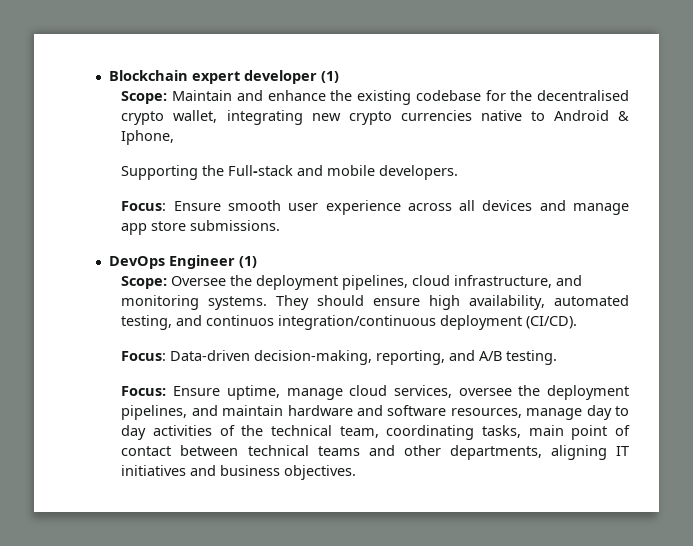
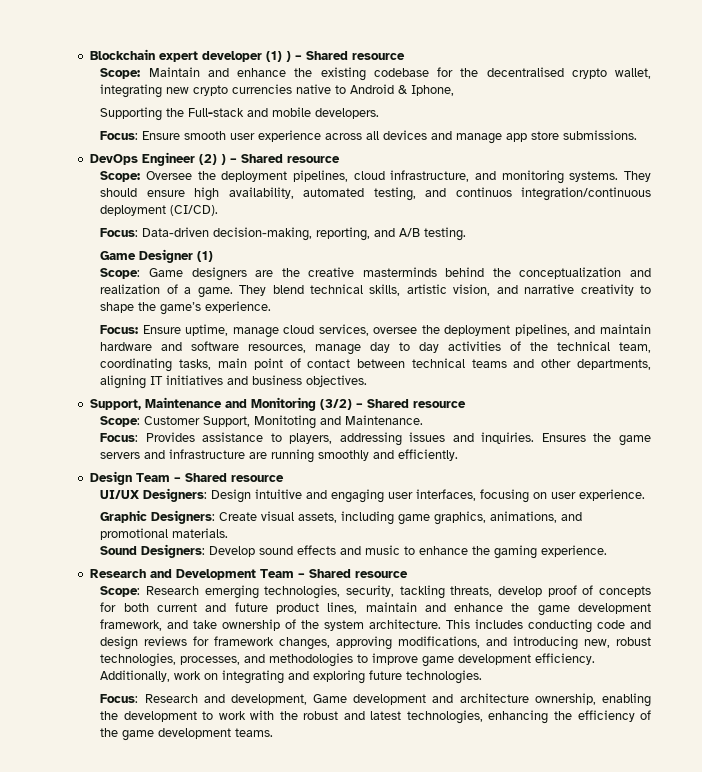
- Blockchain expert developer (1)
+ Blockchain expert developer (1) ) – Shared resource
- DevOps Engineer (1)
+ DevOps Engineer (2) ) – Shared resource
+ Game Designer (1)
+ Scope: Game designers are the creative masterminds behind the conceptualization and realization of a game. They blend technical skills, artistic vision, and narrative creativity to shape the game’s experience.
+ Support, Maintenance and Monitoring (3/2) – Shared resource
+ Scope: Customer Support, Monitoting and Maintenance.
+ Focus: Provides assistance to players, addressing issues and inquiries. Ensures the game servers and infrastructure are running smoothly and efficiently.
+ Design Team – Shared resource
+ UI/UX Designers: Design intuitive and engaging user interfaces, focusing on user experience.
+ Graphic Designers: Create visual assets, including game graphics, animations, and promotional materials.
+ Sound Designers: Develop sound effects and music to enhance the gaming experience.
+ Research and Development Team – Shared resource
+ Scope: Research emerging technologies, security, tackling threats, develop proof of concepts for both current and future product lines, maintain and enhance the game development framework, and take ownership of the system architecture. This includes conducting code and design reviews for framework changes, approving modifications, and introducing new, robust technologies, processes, and methodologies to improve game development efficiency. Additionally, work on integrating and exploring future technologies.
+ Focus: Research and development, Game development and architecture ownership, enabling the development to work with the robust and latest technologies, enhancing the efficiency of the game development teams.

